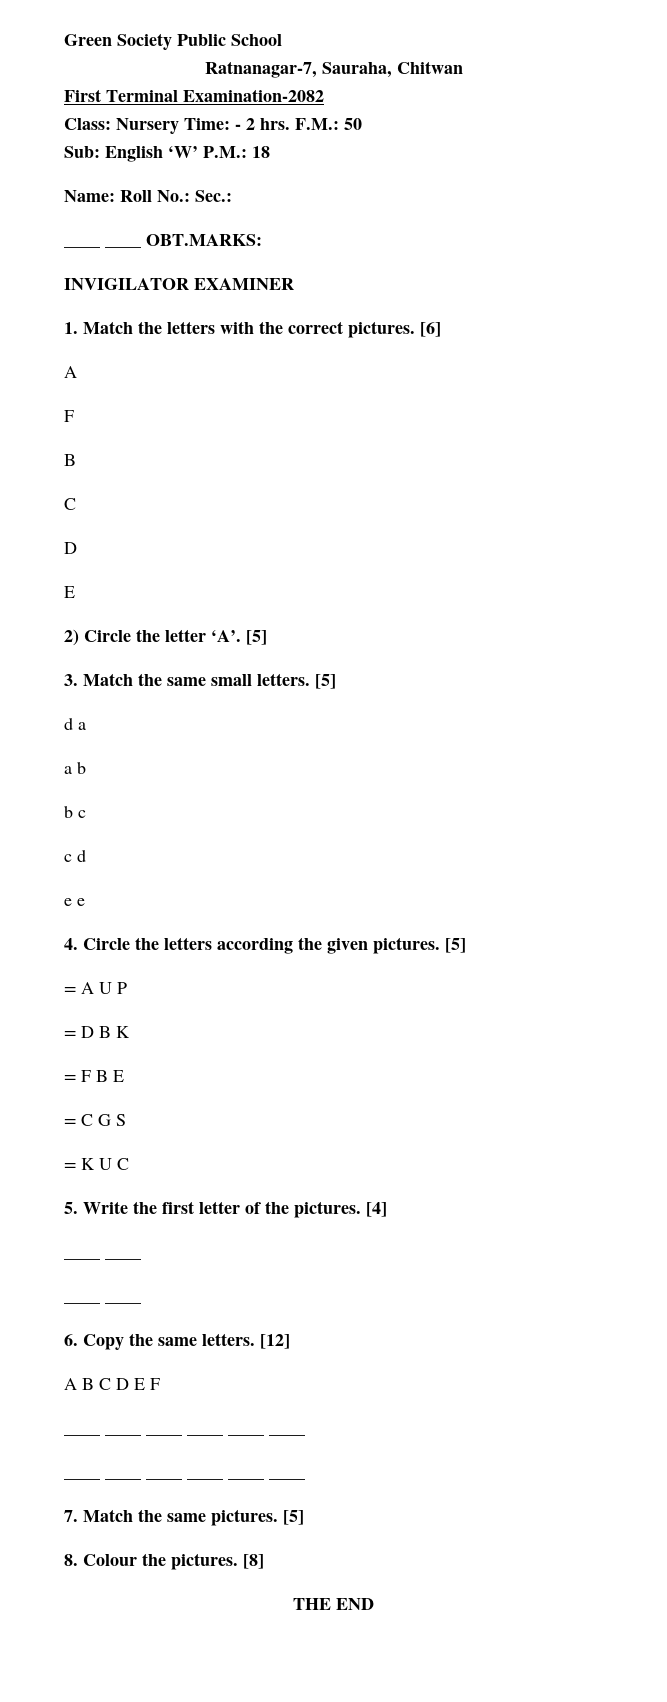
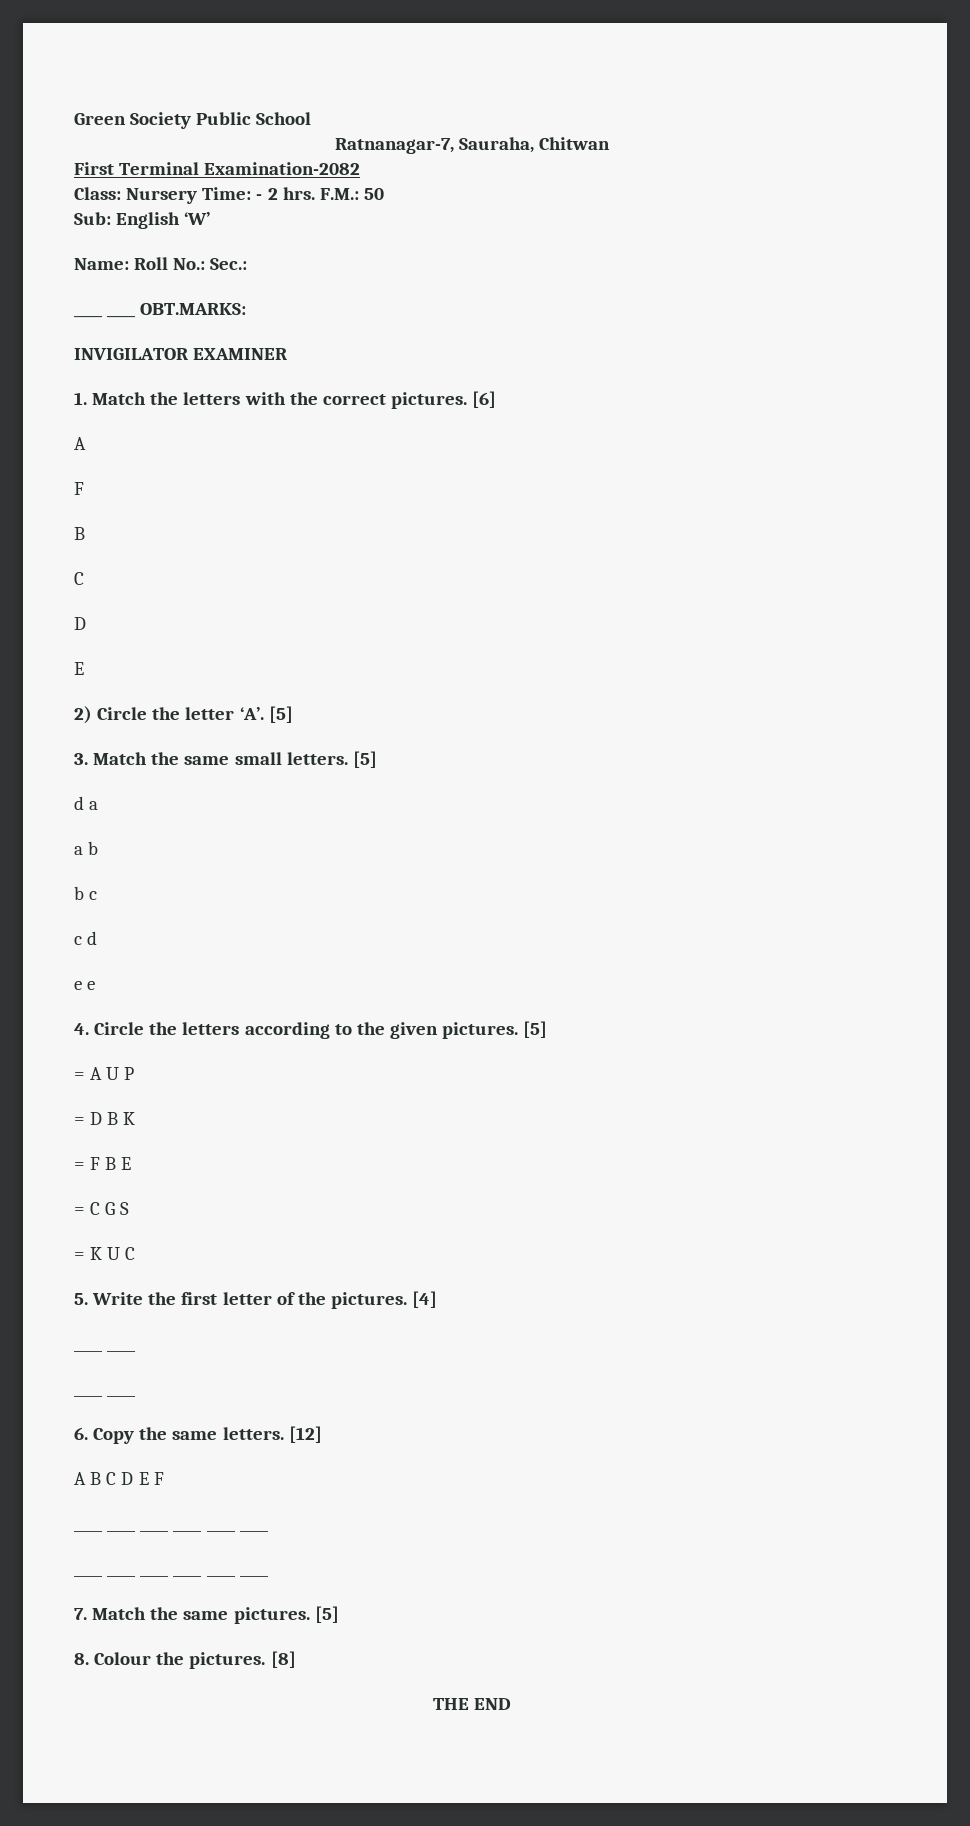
- Sub: English ‘W’ P.M.: 18
+ Sub: English ‘W’
- 4. Circle the letters according the given pictures.
+ 4. Circle the letters according to the given pictures.

